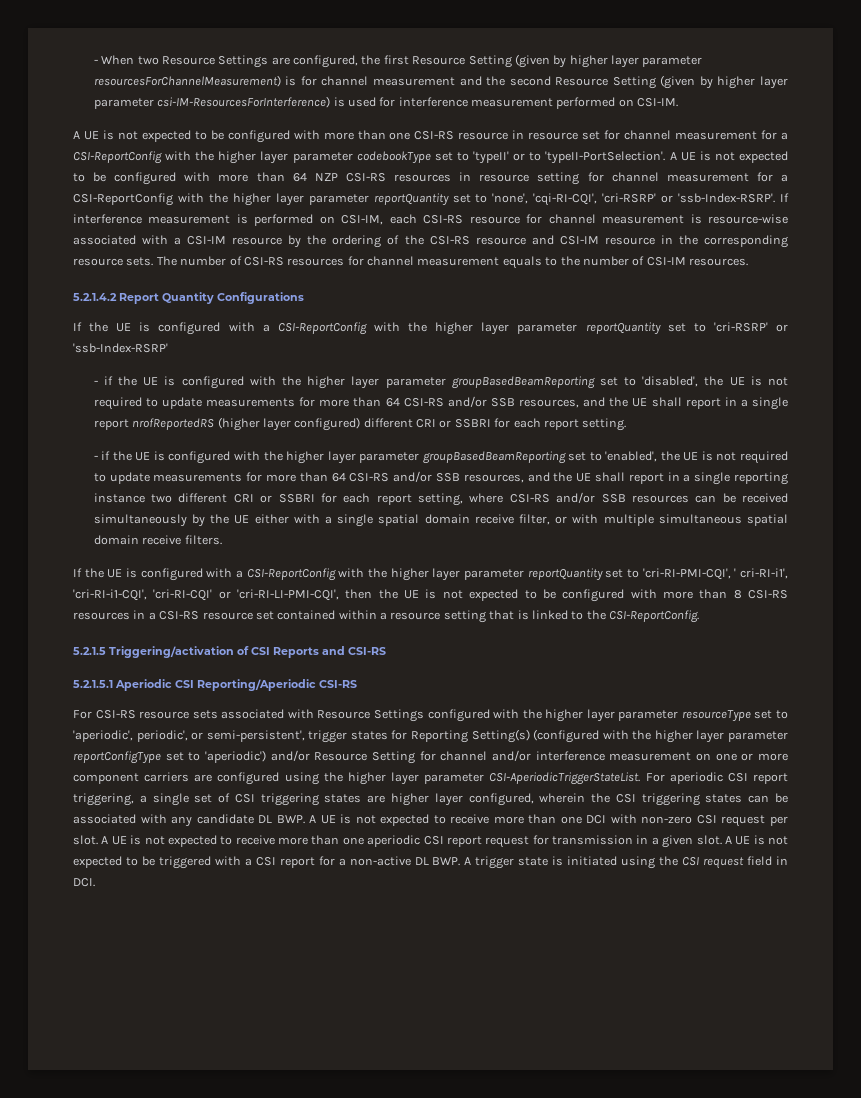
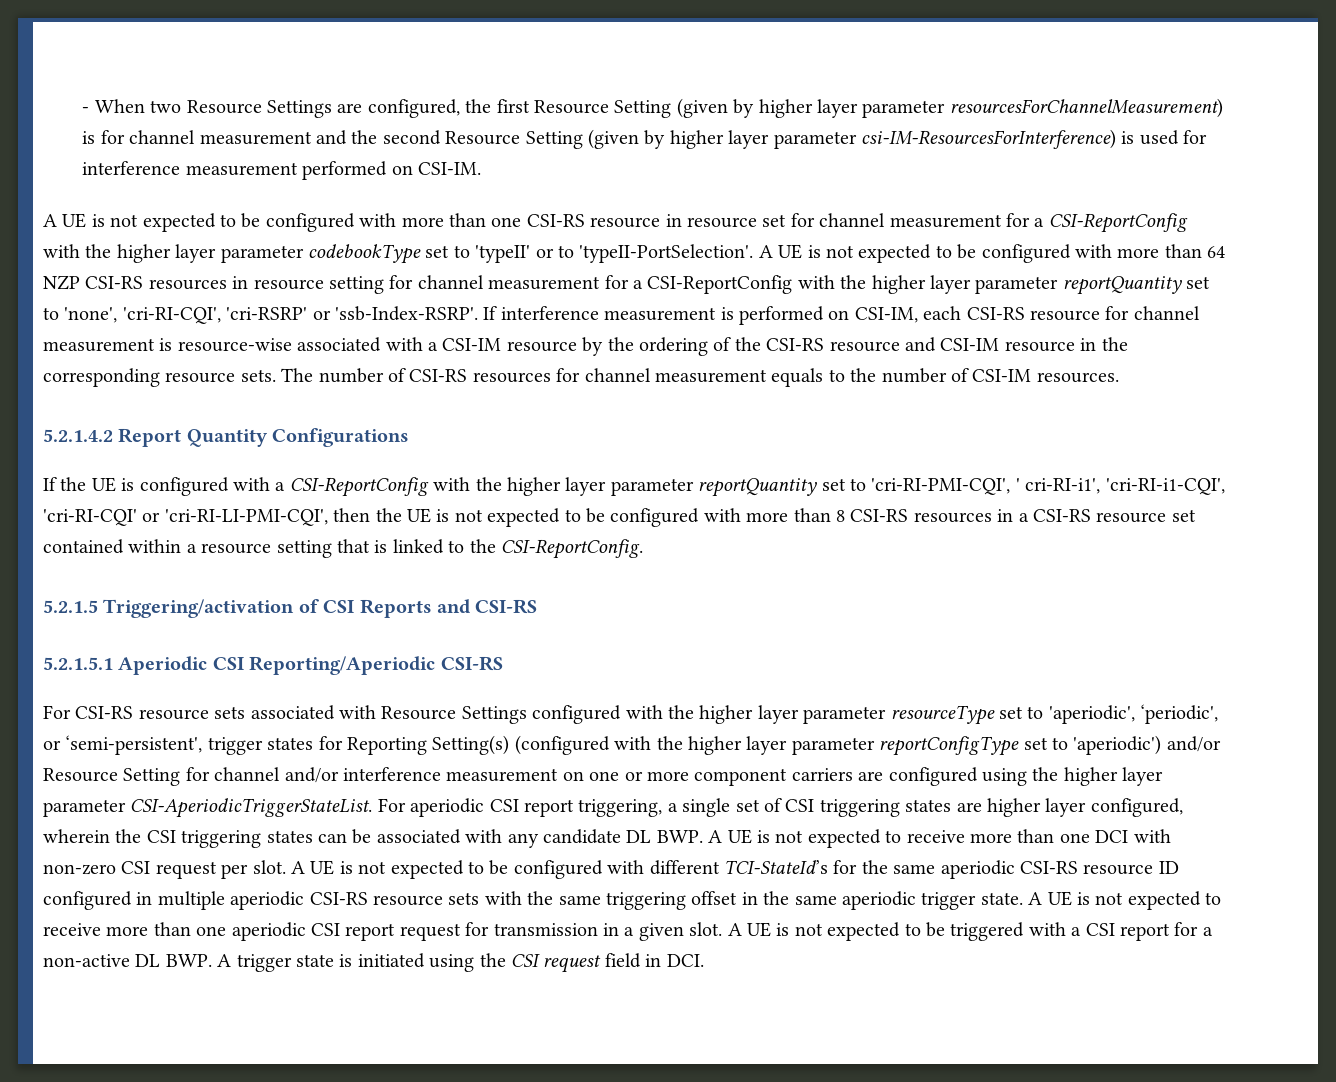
- A UE is not expected to be configured with more than 64 NZP CSI-RS resources in resource setting for channel measurement for a CSI-ReportConfig with the higher layer parameter reportQuantity set to 'none', 'cqi-RI-CQI', 'cri-RSRP' or 'ssb-Index-RSRP'.
+ A UE is not expected to be configured with more than 64 NZP CSI-RS resources in resource setting for channel measurement for a CSI-ReportConfig with the higher layer parameter reportQuantity set to 'none', 'cri-RI-CQI', 'cri-RSRP' or 'ssb-Index-RSRP'.
- If the UE is configured with a CSI-ReportConfig with the higher layer parameter reportQuantity set to 'cri-RSRP' or 'ssb-Index-RSRP'
- - if the UE is configured with the higher layer parameter groupBasedBeamReporting set to 'disabled', the UE is not required to update measurements for more than 64 CSI-RS and/or SSB resources, and the UE shall report in a single report nrofReportedRS (higher layer configured) different CRI or SSBRI for each report setting.
- - if the UE is configured with the higher layer parameter groupBasedBeamReporting set to 'enabled', the UE is not required to update measurements for more than 64 CSI-RS and/or SSB resources, and the UE shall report in a single reporting instance two different CRI or SSBRI for each report setting, where CSI-RS and/or SSB resources can be received simultaneously by the UE either with a single spatial domain receive filter, or with multiple simultaneous spatial domain receive filters.
- For CSI-RS resource sets associated with Resource Settings configured with the higher layer parameter resourceType set to 'aperiodic', periodic', or semi-persistent', trigger states for Reporting Setting(s) (configured with the higher layer parameter reportConfigType set to 'aperiodic') and/or Resource Setting for channel and/or interference measurement on one or more component carriers are configured using the higher layer parameter CSI-AperiodicTriggerStateList.
+ For CSI-RS resource sets associated with Resource Settings configured with the higher layer parameter resourceType set to 'aperiodic', ‘periodic', or ‘semi-persistent', trigger states for Reporting Setting(s) (configured with the higher layer parameter reportConfigType set to 'aperiodic') and/or Resource Setting for channel and/or interference measurement on one or more component carriers are configured using the higher layer parameter CSI-AperiodicTriggerStateList.
- A UE is not expected to receive more than one aperiodic CSI report request for transmission in a given slot.
+ A UE is not expected to be configured with different TCI-StateId’s for the same aperiodic CSI-RS resource ID configured in multiple aperiodic CSI-RS resource sets with the same triggering offset in the same aperiodic trigger state. A UE is not expected to receive more than one aperiodic CSI report request for transmission in a given slot.

